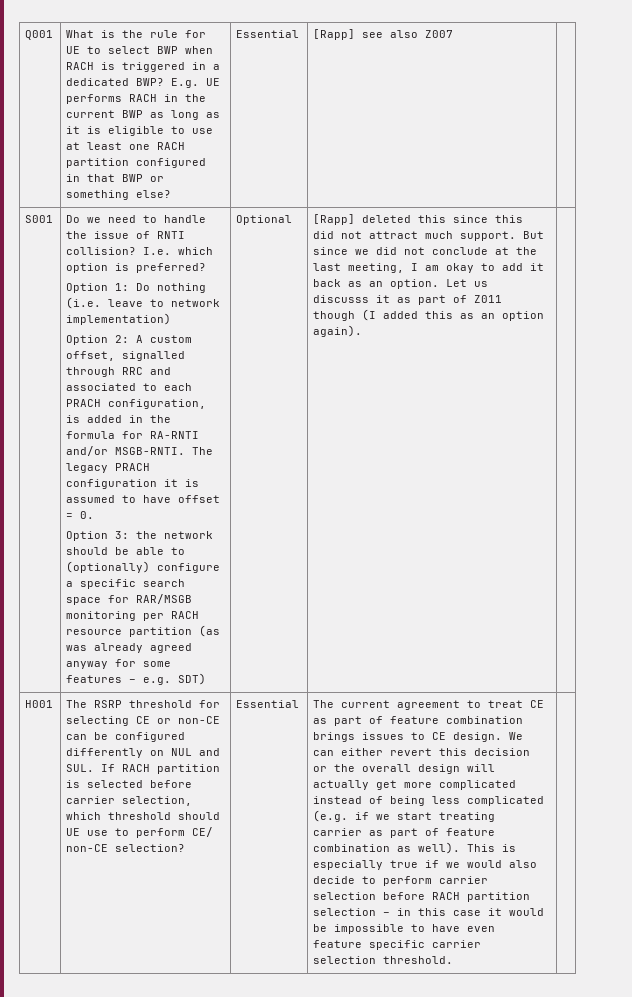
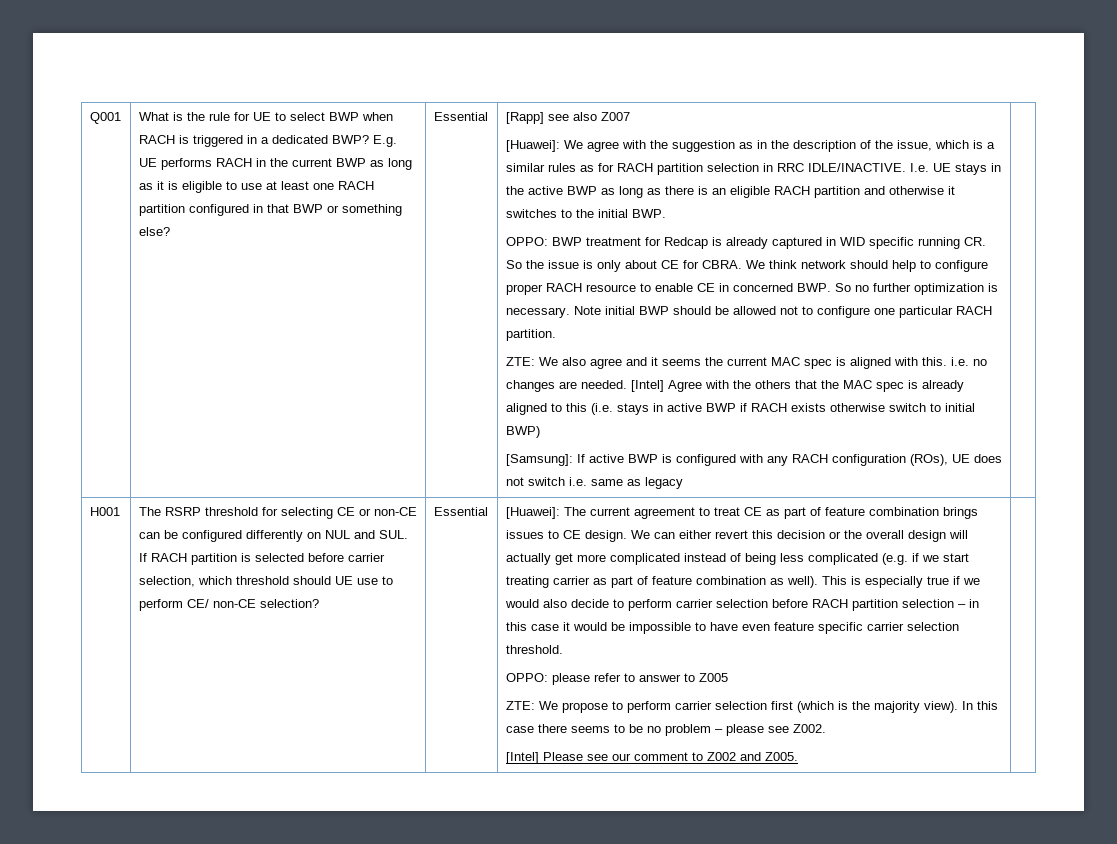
- S001 | Do we need to handle the issue of RNTI collision? I.e. which option is preferred?
- Option 1: Do nothing (i.e. leave to network implementation)
- Option 2: A custom offset, signalled through RRC and associated to each PRACH configuration, is added in the formula for RA-RNTI and/or MSGB-RNTI. The legacy PRACH configuration it is assumed to have offset = 0.
- Option 3: the network should be able to (optionally) configure a specific search space for RAR/MSGB monitoring per RACH resource partition (as was already agreed anyway for some features – e.g. SDT) | Optional | [Rapp] deleted this since this did not attract much support. But since we did not conclude at the last meeting, I am okay to add it back as an option. Let us discusss it as part of Z011 though (I added this as an option again).
+ [Huawei]: We agree with the suggestion as in the description of the issue, which is a similar rules as for RACH partition selection in RRC IDLE/INACTIVE. I.e. UE stays in the active BWP as long as there is an eligible RACH partition and otherwise it switches to the initial BWP.
+ OPPO: BWP treatment for Redcap is already captured in WID specific running CR. So the issue is only about CE for CBRA. We think network should help to configure proper RACH resource to enable CE in concerned BWP. So no further optimization is necessary. Note initial BWP should be allowed not to configure one particular RACH partition.
+ ZTE: We also agree and it seems the current MAC spec is aligned with this. i.e. no changes are needed. [Intel] Agree with the others that the MAC spec is already aligned to this (i.e. stays in active BWP if RACH exists otherwise switch to initial BWP)
+ [Samsung]: If active BWP is configured with any RACH configuration (ROs), UE does not switch i.e. same as legacy
- The current agreement to treat CE as part of feature combination brings issues to CE design.
+ [Huawei]: The current agreement to treat CE as part of feature combination brings issues to CE design.
+ OPPO: please refer to answer to Z005
+ ZTE: We propose to perform carrier selection first (which is the majority view). In this case there seems to be no problem – please see Z002.
+ [Intel] Please see our comment to Z002 and Z005.

